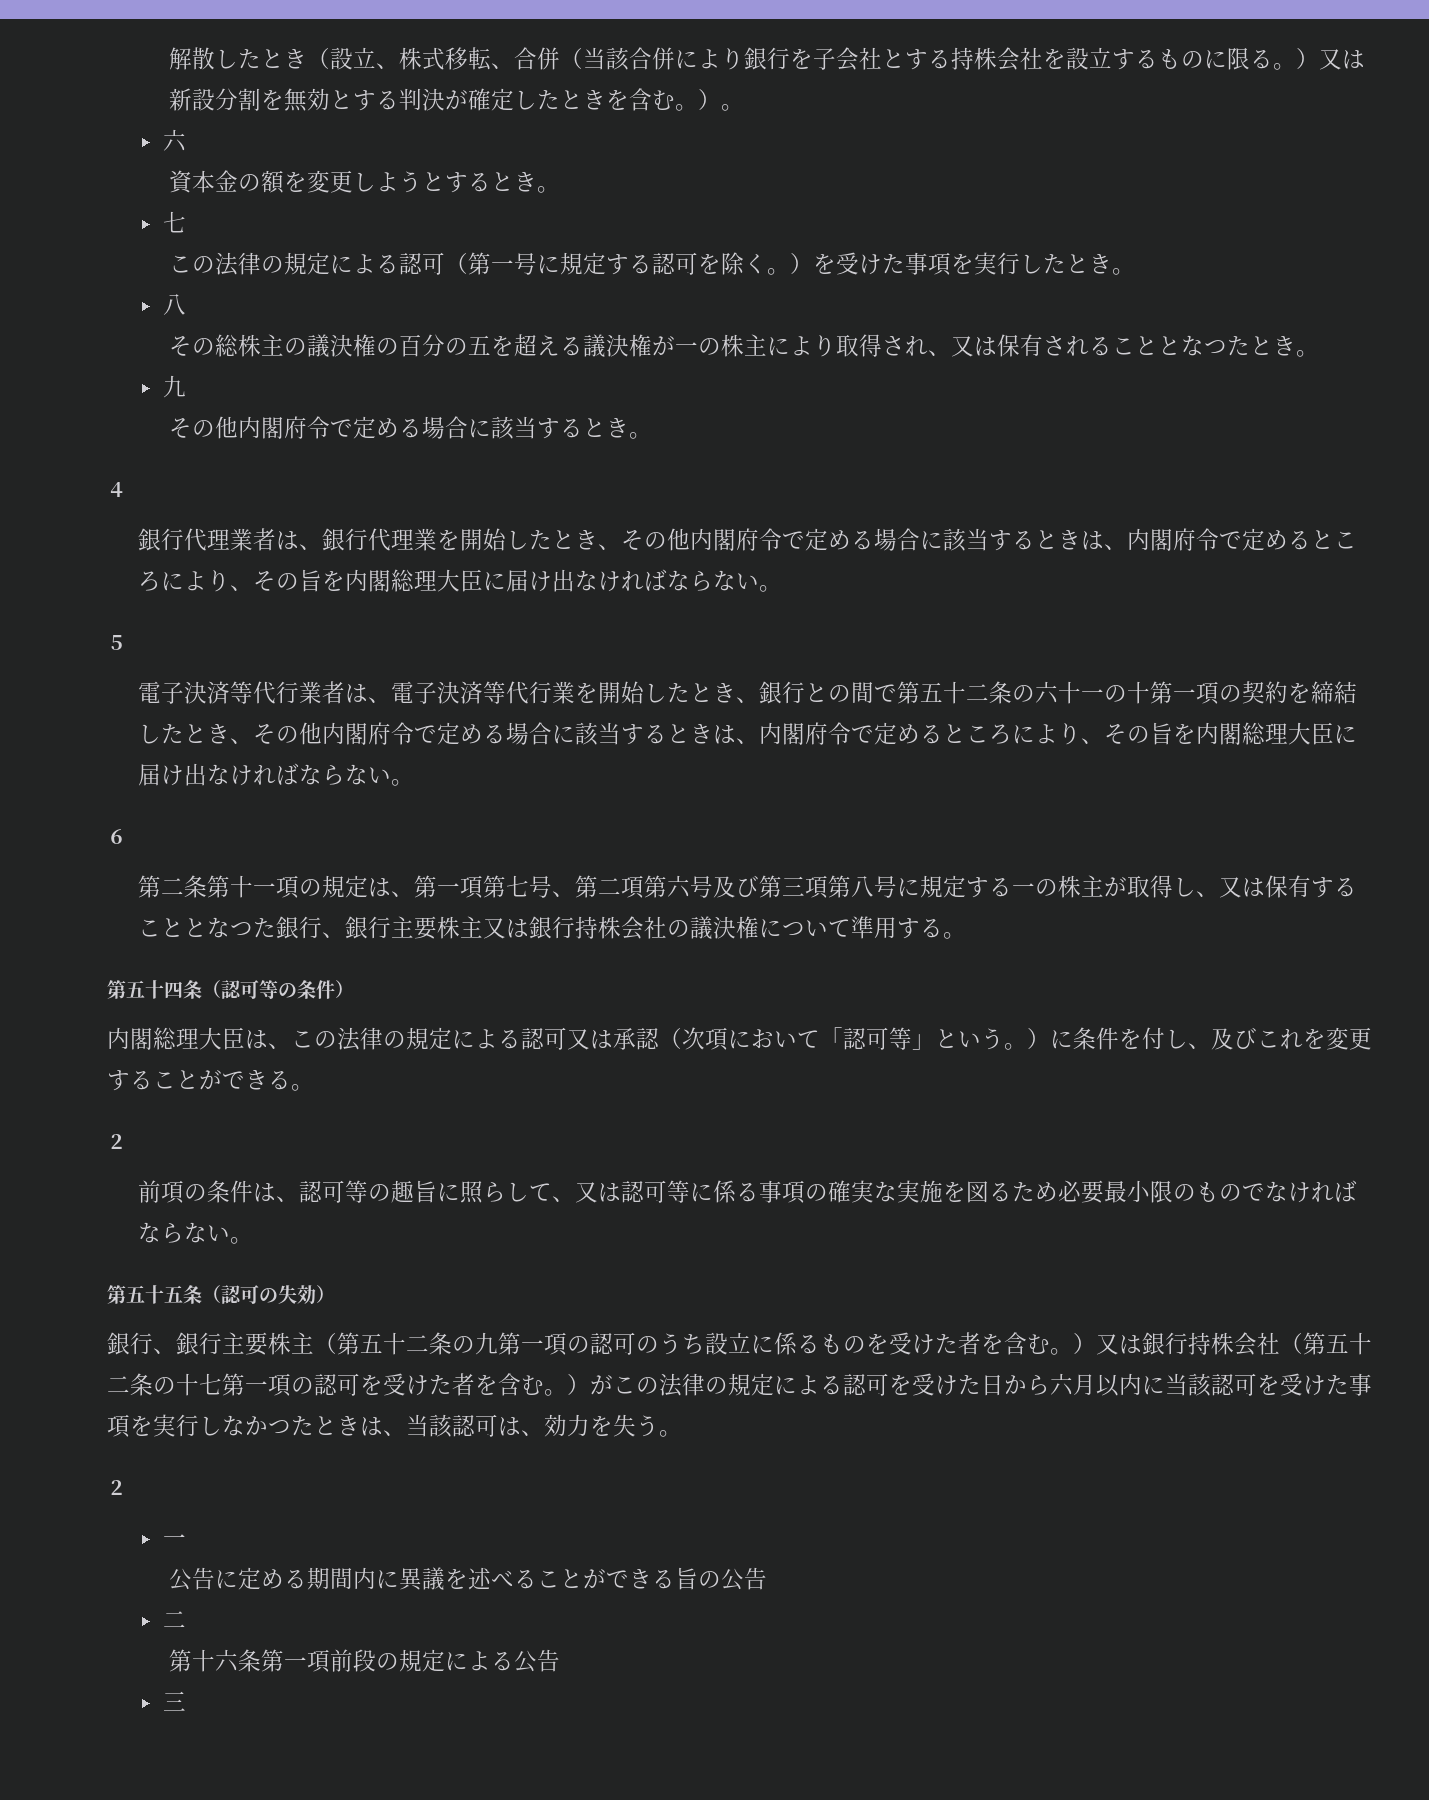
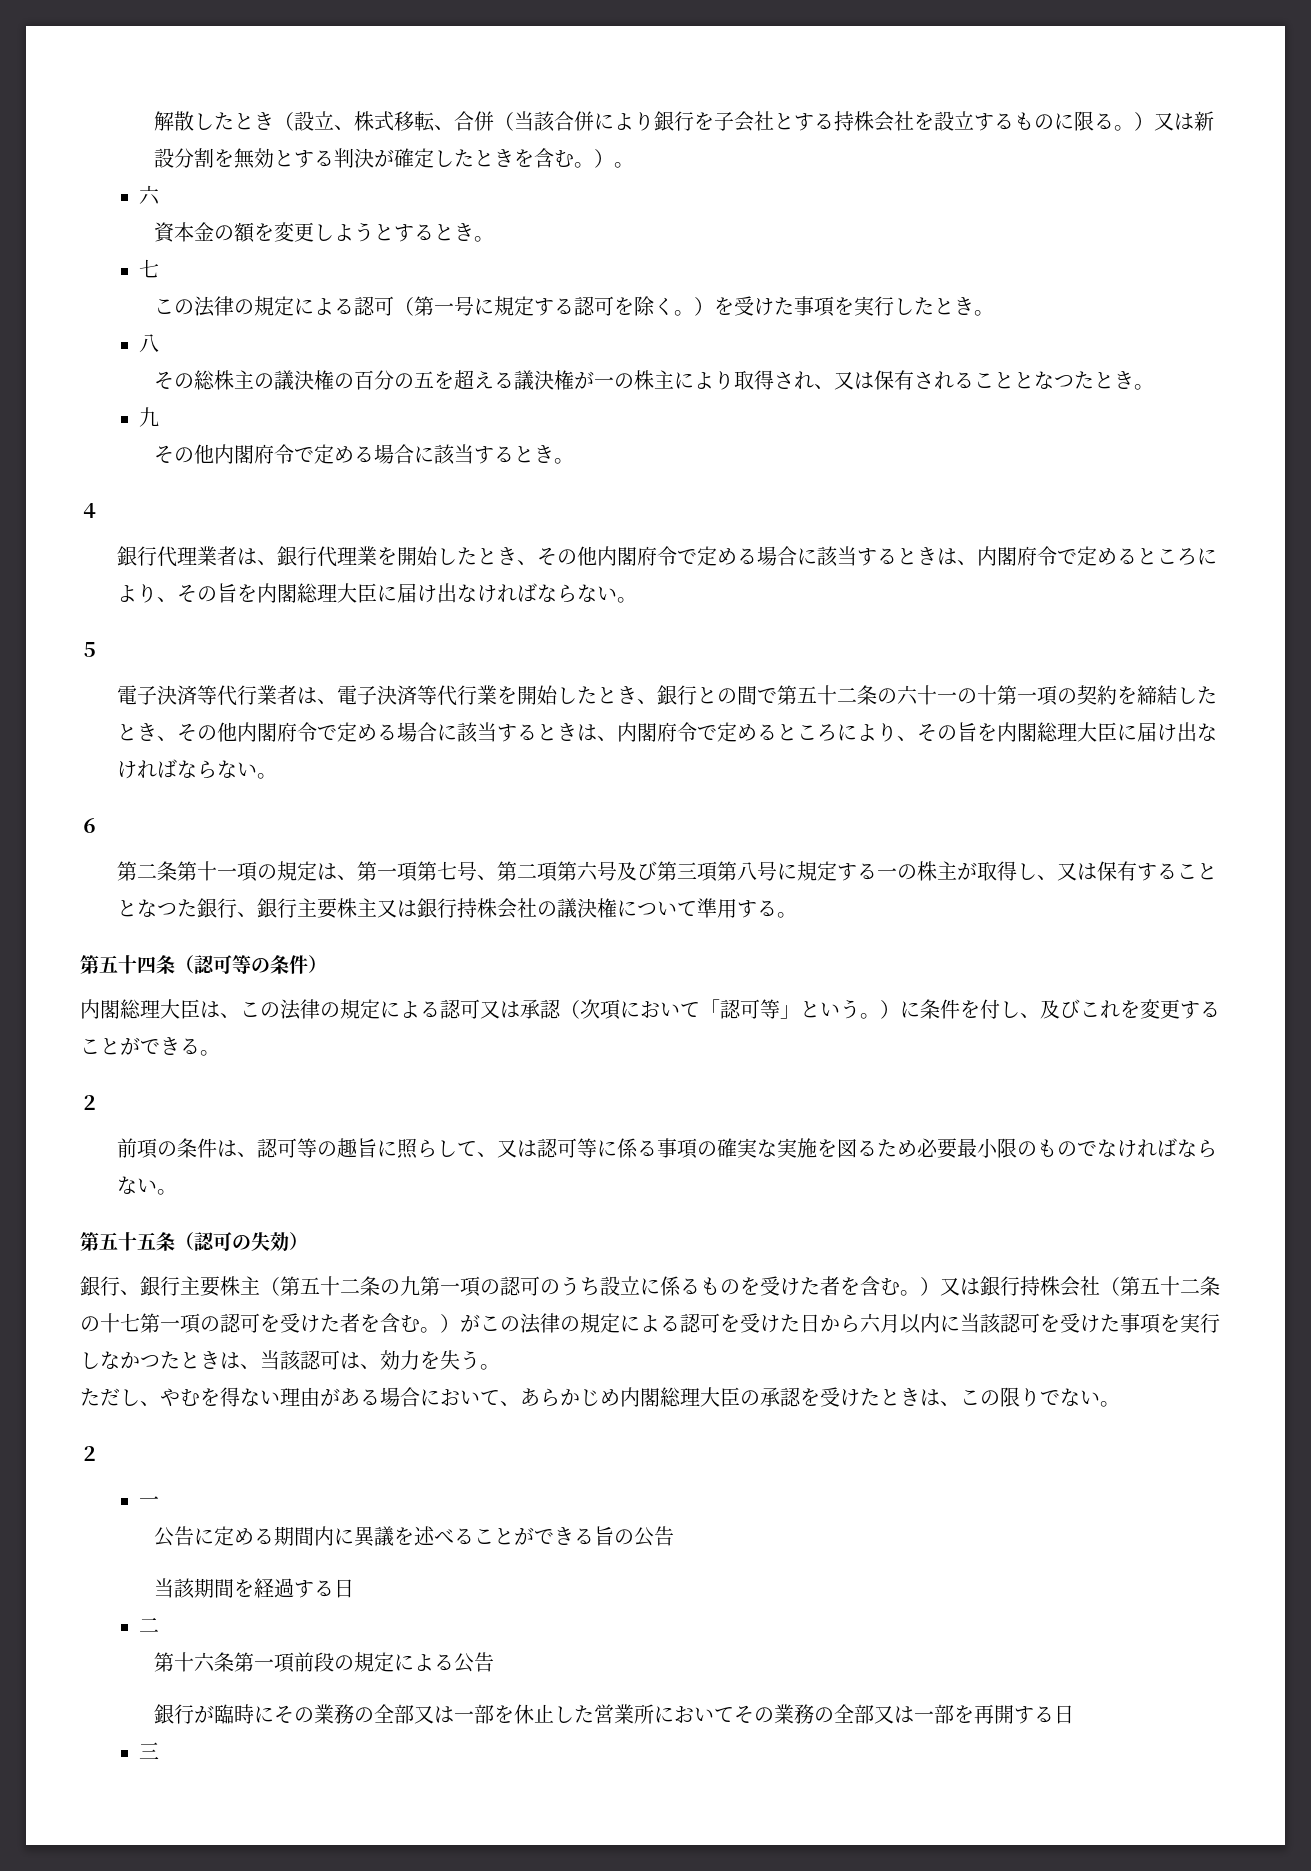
+ ただし、やむを得ない理由がある場合において、あらかじめ内閣総理大臣の承認を受けたときは、この限りでない。
+ 当該期間を経過する日
+ 銀行が臨時にその業務の全部又は一部を休止した営業所においてその業務の全部又は一部を再開する日

